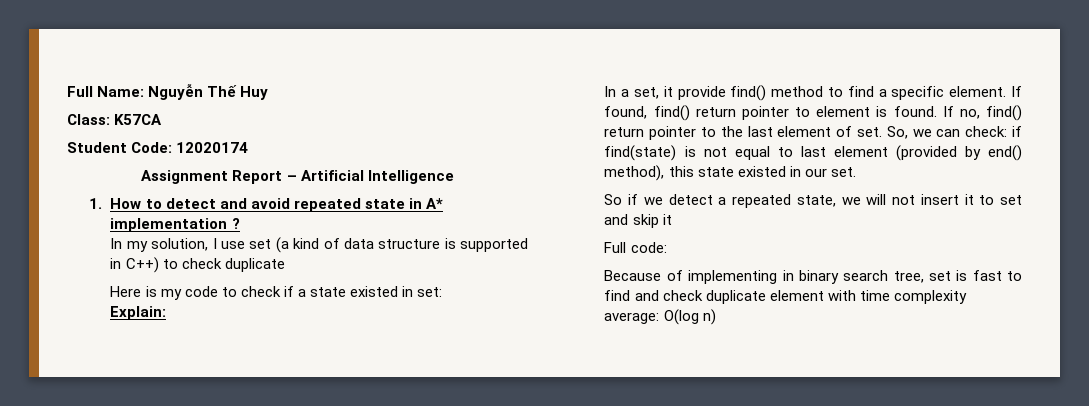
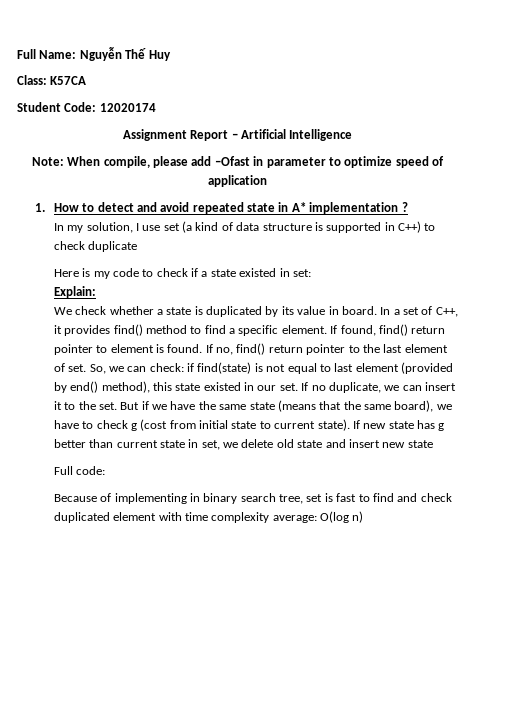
+ Note: When compile, please add –Ofast in parameter to optimize speed of application
- In a set, it provide find() method to find a specific element.
+ We check whether a state is duplicated by its value in board. In a set of C++, it provides find() method to find a specific element.
- So, we can check: if find(state) is not equal to last element (provided by end() method), this state existed in our set.
- So if we detect a repeated state, we will not insert it to set and skip it
+ So, we can check: if find(state) is not equal to last element (provided by end() method), this state existed in our set. If no duplicate, we can insert it to the set. But if we have the same state (means that the same board), we have to check g (cost from initial state to current state). If new state has g better than current state in set, we delete old state and insert new state
- Because of implementing in binary search tree, set is fast to find and check duplicate element with time complexity average: O(log n)
+ Because of implementing in binary search tree, set is fast to find and check duplicated element with time complexity average: O(log n)

